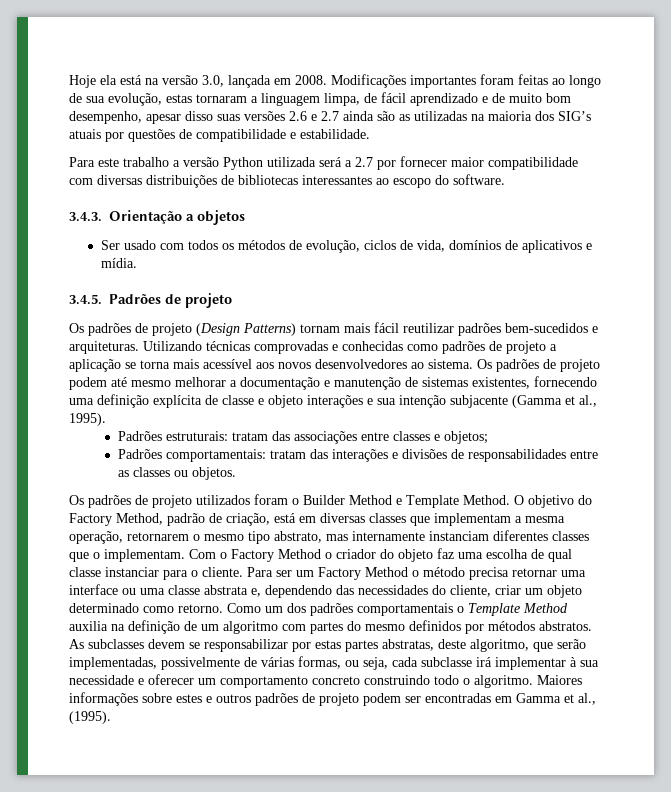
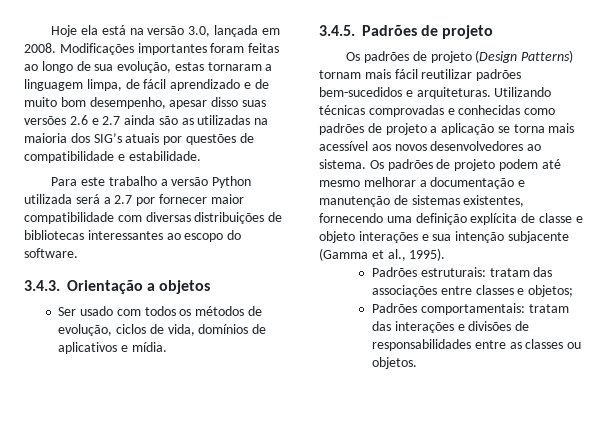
- Os padrões de projeto utilizados foram o Builder Method e Template Method. O objetivo do Factory Method, padrão de criação, está em diversas classes que implementam a mesma operação, retornarem o mesmo tipo abstrato, mas internamente instanciam diferentes classes que o implementam. Com o Factory Method o criador do objeto faz uma escolha de qual classe instanciar para o cliente. Para ser um Factory Method o método precisa retornar uma interface ou uma classe abstrata e, dependendo das necessidades do cliente, criar um objeto determinado como retorno. Como um dos padrões comportamentais o Template Method auxilia na definição de um algoritmo com partes do mesmo definidos por métodos abstratos. As subclasses devem se responsabilizar por estas partes abstratas, deste algoritmo, que serão implementadas, possivelmente de várias formas, ou seja, cada subclasse irá implementar à sua necessidade e oferecer um comportamento concreto construindo todo o algoritmo. Maiores informações sobre estes e outros padrões de projeto podem ser encontradas em Gamma et al., (1995).

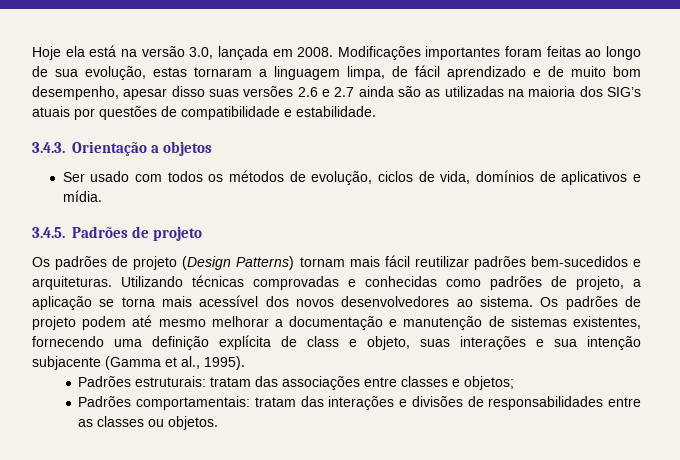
- Para este trabalho a versão Python utilizada será a 2.7 por fornecer maior compatibilidade com diversas distribuições de bibliotecas interessantes ao escopo do software.
- Utilizando técnicas comprovadas e conhecidas como padrões de projeto a aplicação se torna mais acessível aos novos desenvolvedores ao sistema.
+ Utilizando técnicas comprovadas e conhecidas como padrões de projeto, a aplicação se torna mais acessível dos novos desenvolvedores ao sistema.
- Os padrões de projeto podem até mesmo melhorar a documentação e manutenção de sistemas existentes, fornecendo uma definição explícita de classe e objeto interações e sua intenção subjacente (Gamma et al., 1995).
+ Os padrões de projeto podem até mesmo melhorar a documentação e manutenção de sistemas existentes, fornecendo uma definição explícita de class e objeto, suas interações e sua intenção subjacente (Gamma et al., 1995).

